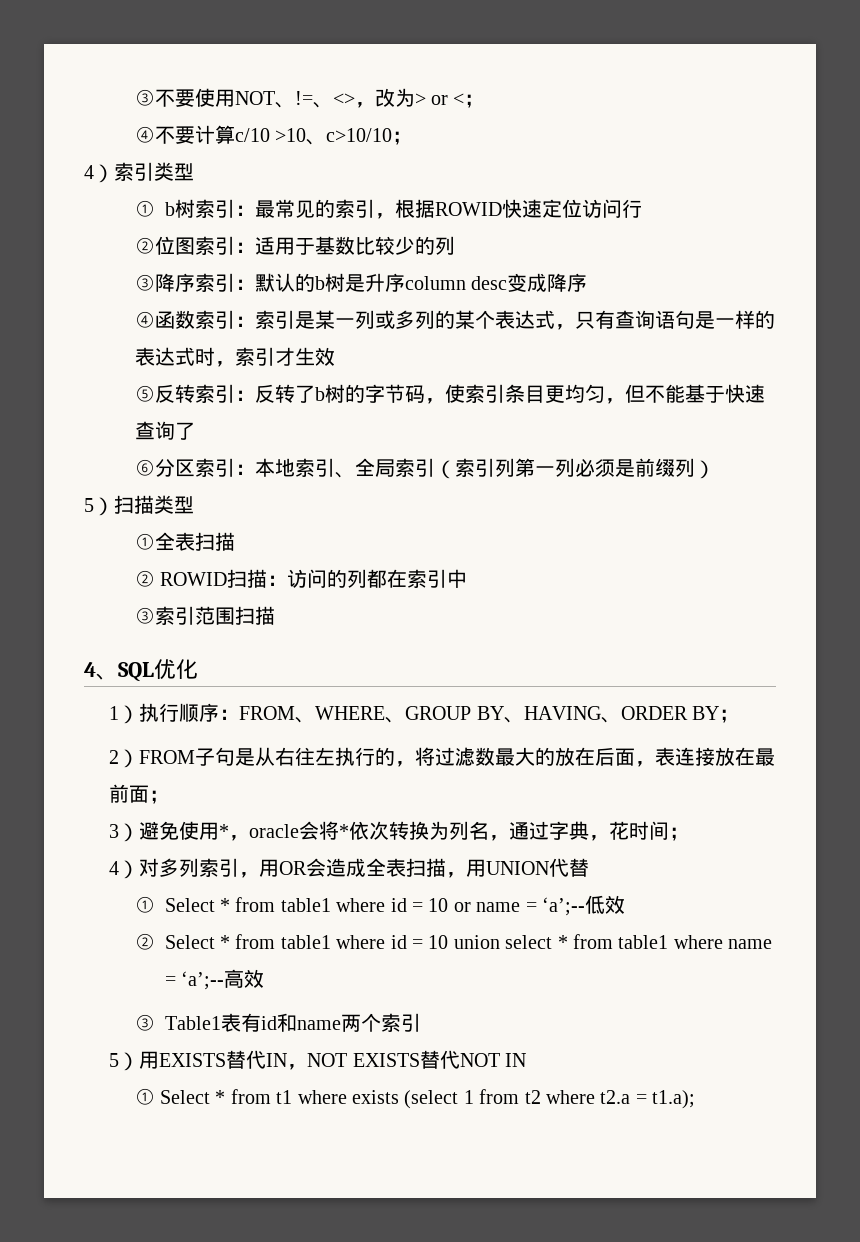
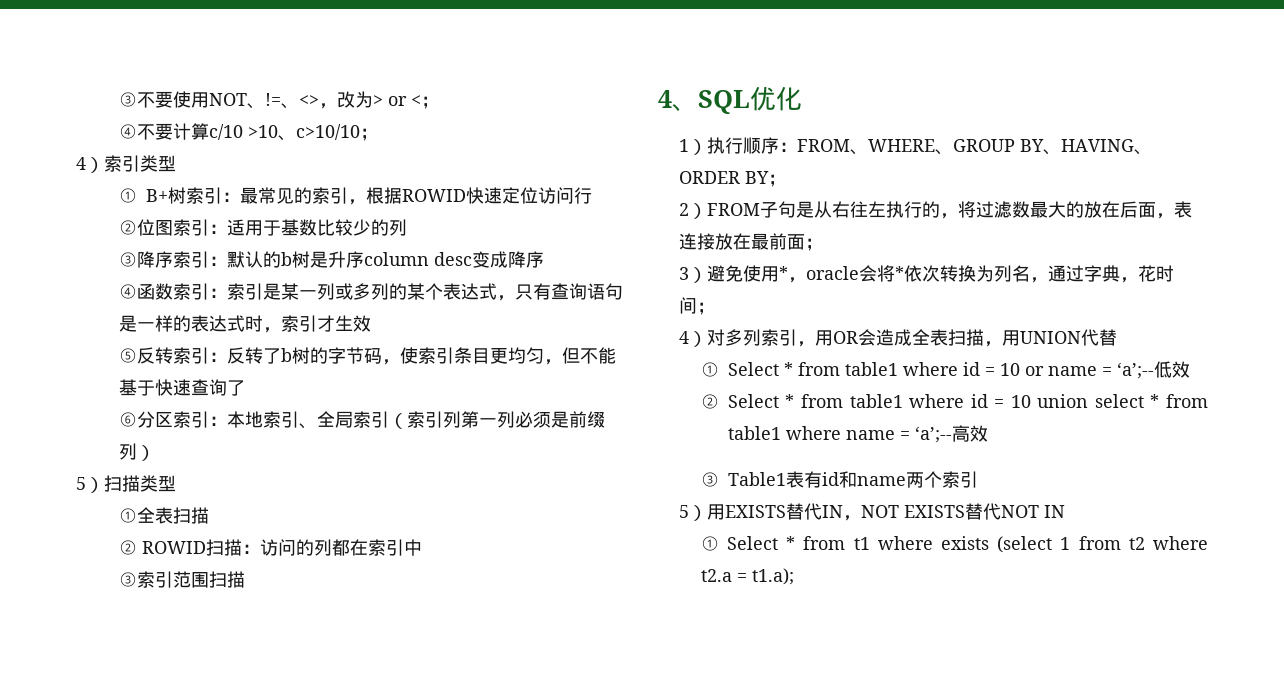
- ① b树索引：最常见的索引，根据ROWID快速定位访问行
+ ① B+树索引：最常见的索引，根据ROWID快速定位访问行

